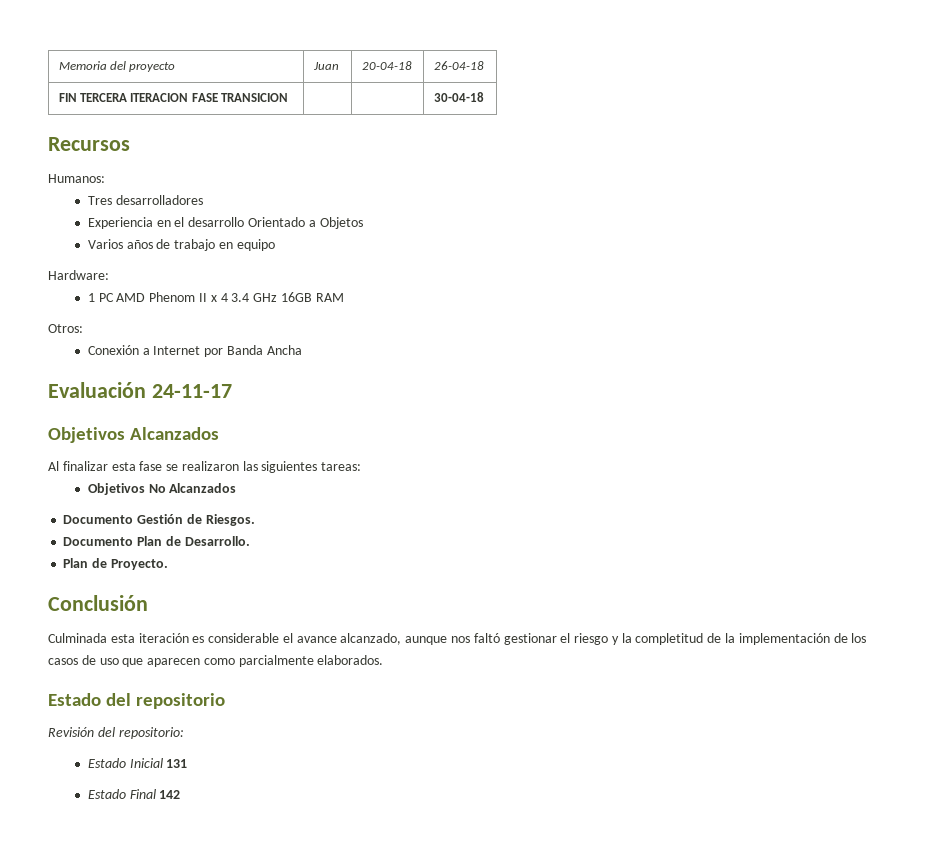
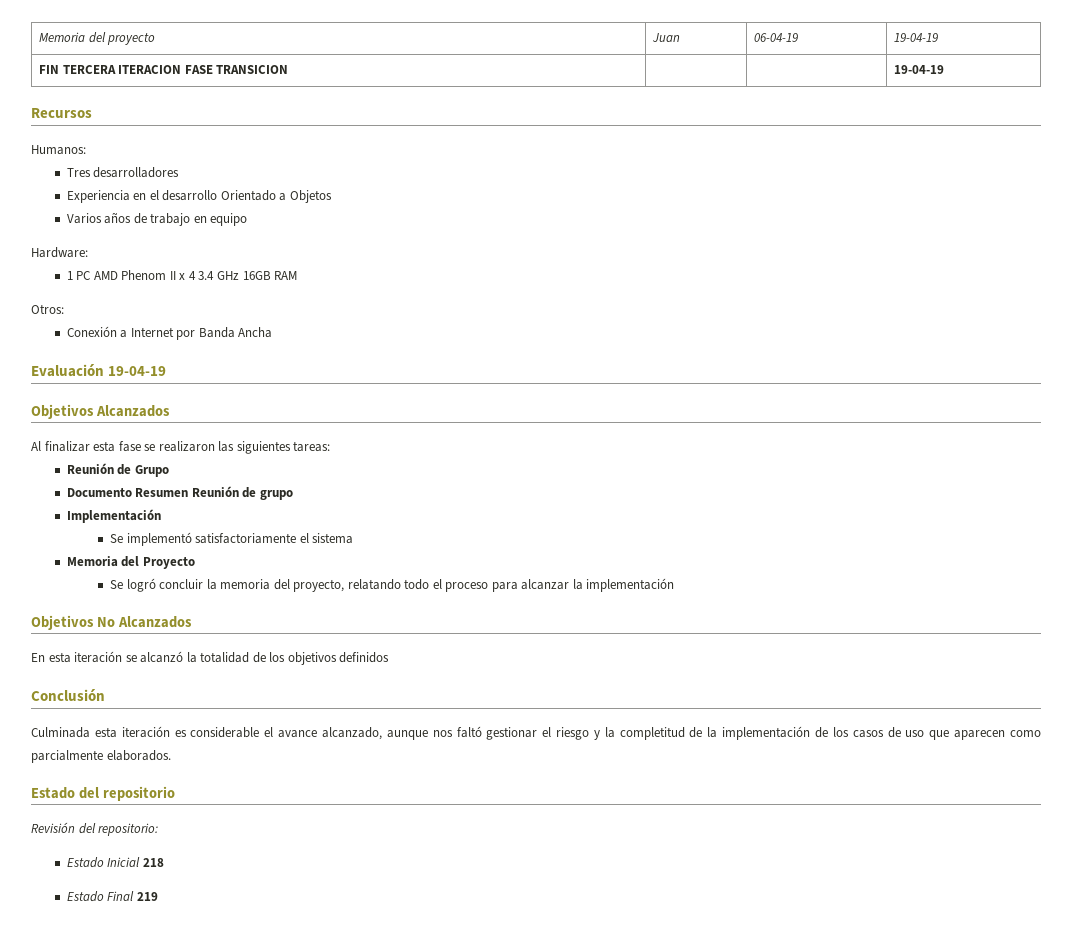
- Memoria del proyecto | Juan | 20-04-18 | 26-04-18
+ Memoria del proyecto | Juan | 06-04-19 | 19-04-19
- FIN TERCERA ITERACION FASE TRANSICION | | | 30-04-18
+ FIN TERCERA ITERACION FASE TRANSICION | | | 19-04-19
- Evaluación 24-11-17
+ Evaluación 19-04-19
+ Reunión de Grupo
+ Documento Resumen Reunión de grupo
+ Implementación
+ Se implementó satisfactoriamente el sistema
+ Memoria del Proyecto
+ Se logró concluir la memoria del proyecto, relatando todo el proceso para alcanzar la implementación
  Objetivos No Alcanzados
- Documento Gestión de Riesgos.
- Documento Plan de Desarrollo.
- Plan de Proyecto.
+ En esta iteración se alcanzó la totalidad de los objetivos definidos
- Estado Inicial 131
+ Estado Inicial 218
- Estado Final 142
+ Estado Final 219

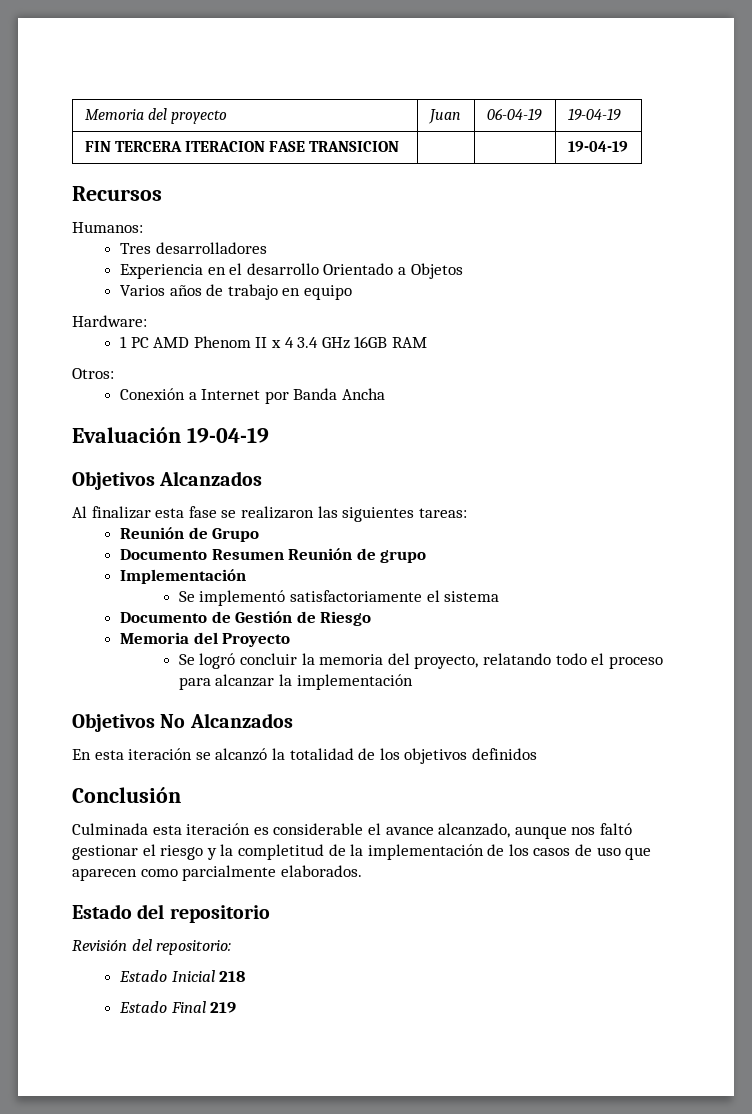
+ Documento de Gestión de Riesgo

